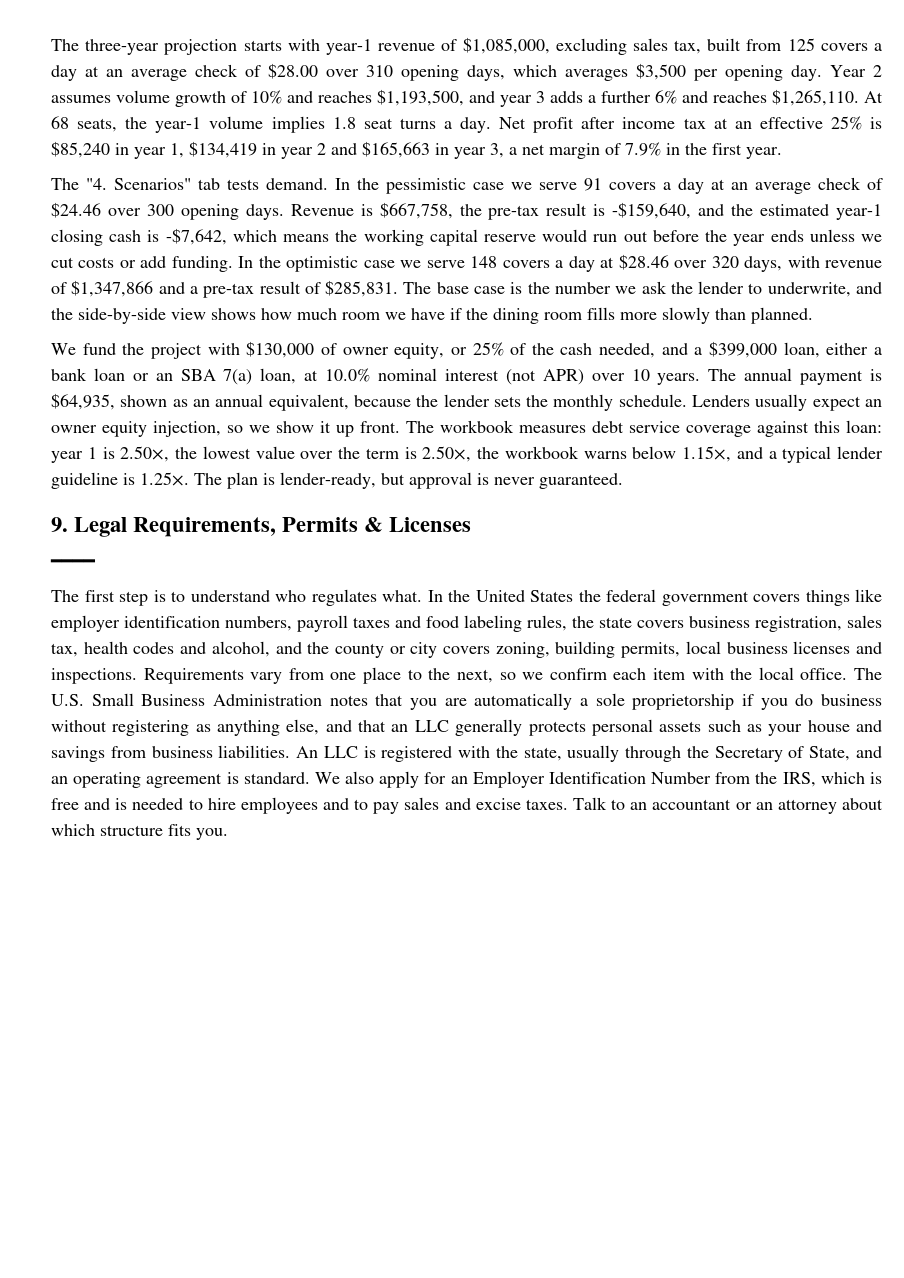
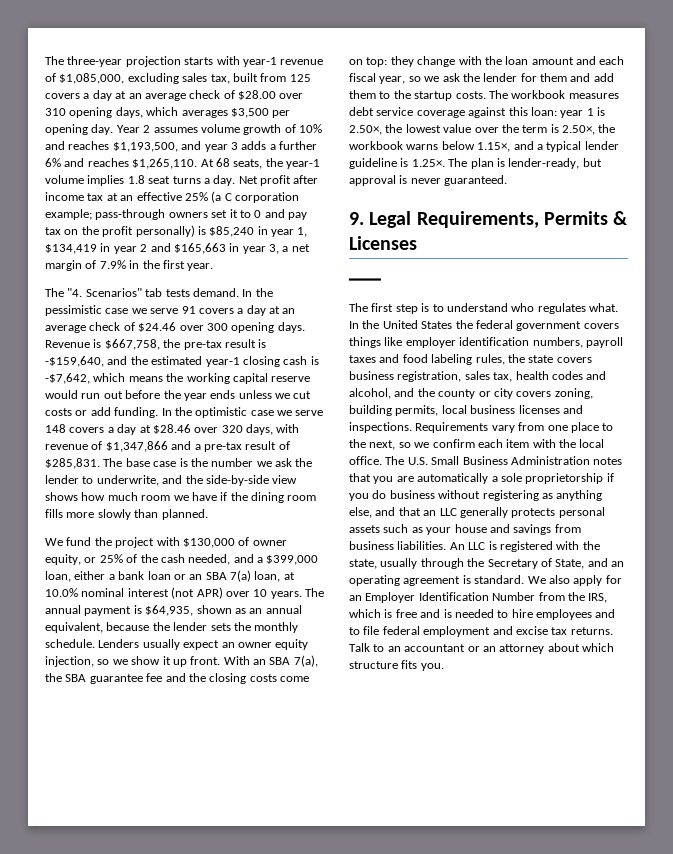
- Net profit after income tax at an effective 25% is $85,240 in year 1, $134,419 in year 2 and $165,663 in year 3, a net margin of 7.9% in the first year.
+ Net profit after income tax at an effective 25% (a C corporation example; pass-through owners set it to 0 and pay tax on the profit personally) is $85,240 in year 1, $134,419 in year 2 and $165,663 in year 3, a net margin of 7.9% in the first year.
+ With an SBA 7(a), the SBA guarantee fee and the closing costs come on top: they change with the loan amount and each fiscal year, so we ask the lender for them and add them to the startup costs.
- We also apply for an Employer Identification Number from the IRS, which is free and is needed to hire employees and to pay sales and excise taxes.
+ We also apply for an Employer Identification Number from the IRS, which is free and is needed to hire employees and to file federal employment and excise tax returns.

